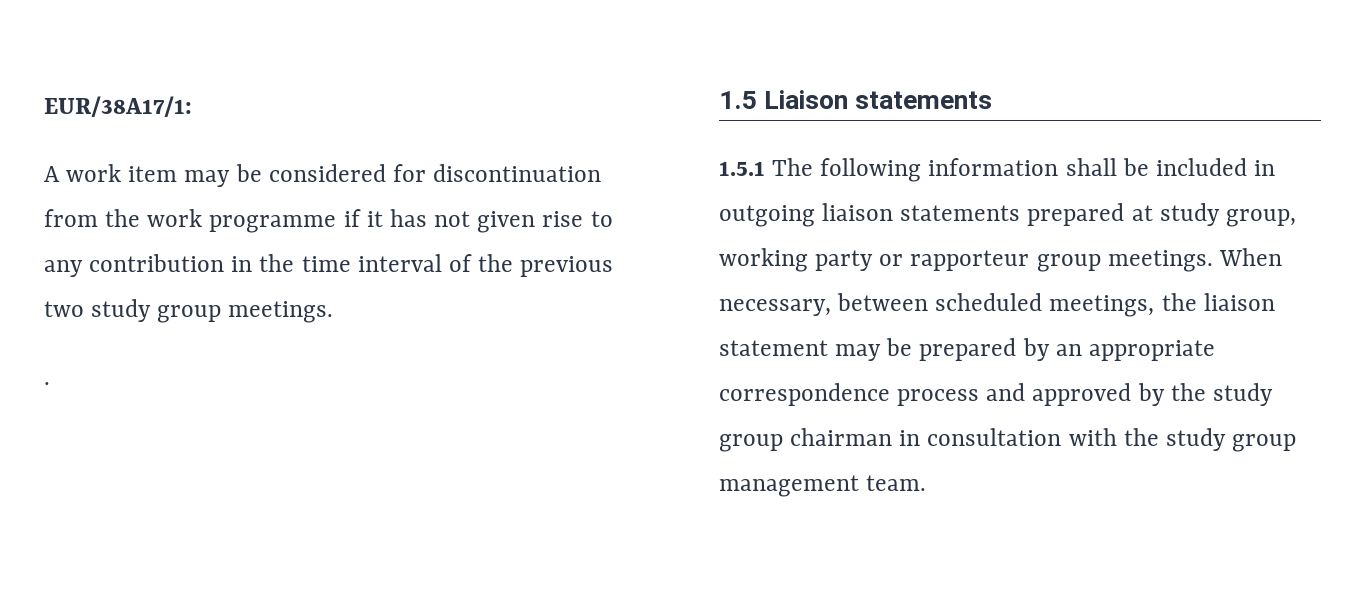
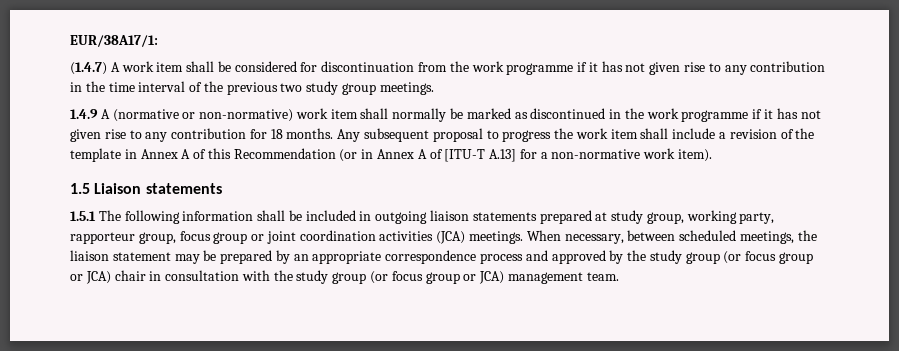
- A work item may be considered for discontinuation from the work programme if it has not given rise to any contribution in the time interval of the previous two study group meetings.
+ (1.4.7) A work item shall be considered for discontinuation from the work programme if it has not given rise to any contribution in the time interval of the previous two study group meetings.
- .
+ 1.4.9 A (normative or non-normative) work item shall normally be marked as discontinued in the work programme if it has not given rise to any contribution for 18 months. Any subsequent proposal to progress the work item shall include a revision of the template in Annex A of this Recommendation (or in Annex A of [ITU-T A.13] for a non-normative work item).
- 1.5.1 The following information shall be included in outgoing liaison statements prepared at study group, working party or rapporteur group meetings.
+ 1.5.1 The following information shall be included in outgoing liaison statements prepared at study group, working party, rapporteur group, focus group or joint coordination activities (JCA) meetings.
- When necessary, between scheduled meetings, the liaison statement may be prepared by an appropriate correspondence process and approved by the study group chairman in consultation with the study group management team.
+ When necessary, between scheduled meetings, the liaison statement may be prepared by an appropriate correspondence process and approved by the study group (or focus group or JCA) chair in consultation with the study group (or focus group or JCA) management team.

